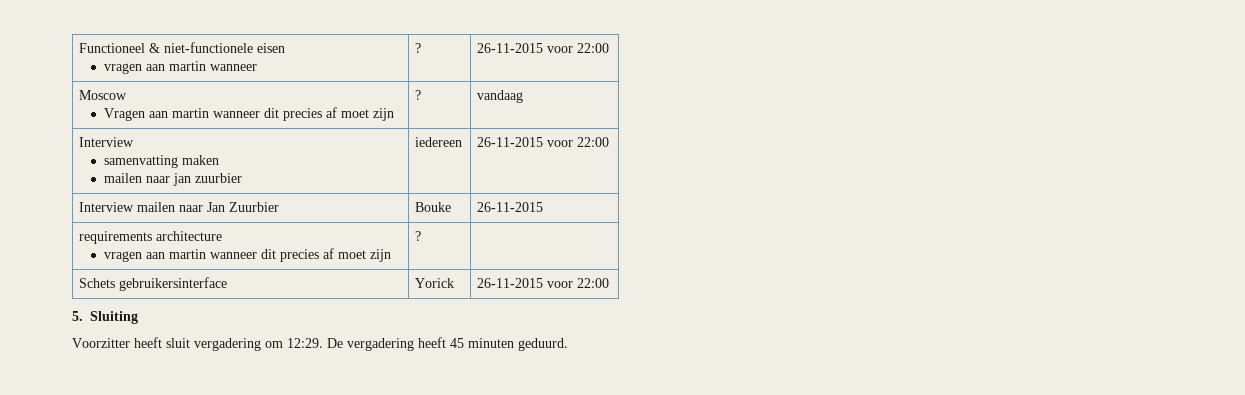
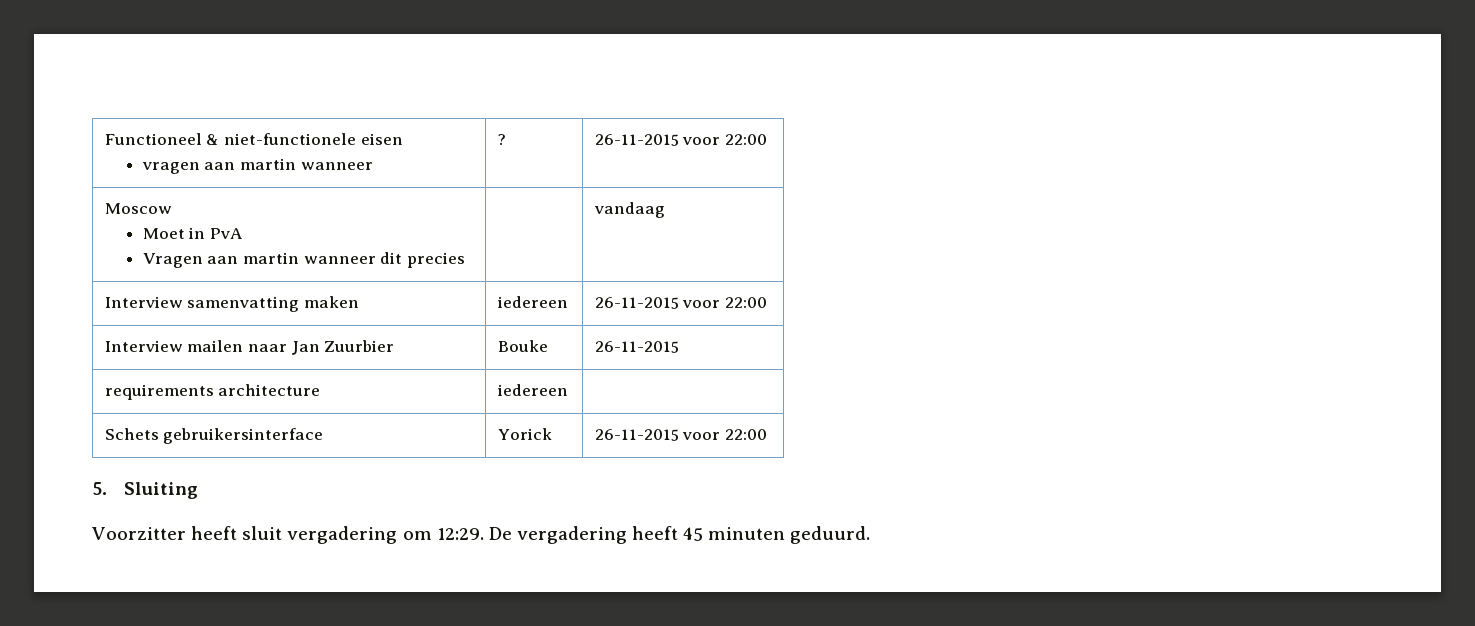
  Moscow
- Vragen aan martin wanneer dit precies af moet zijn | ? | vandaag
- Interview
- samenvatting maken
- mailen naar jan zuurbier | iedereen | 26-11-2015 voor 22:00
+ Moet in PvA
+ Vragen aan martin wanneer dit precies | | vandaag
+ Interview samenvatting maken | iedereen | 26-11-2015 voor 22:00
- requirements architecture
- vragen aan martin wanneer dit precies af moet zijn | ? |
+ requirements architecture | iedereen |

